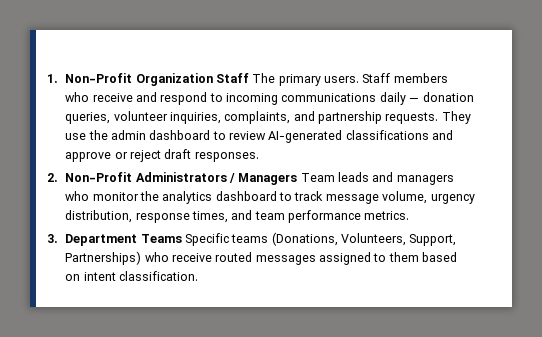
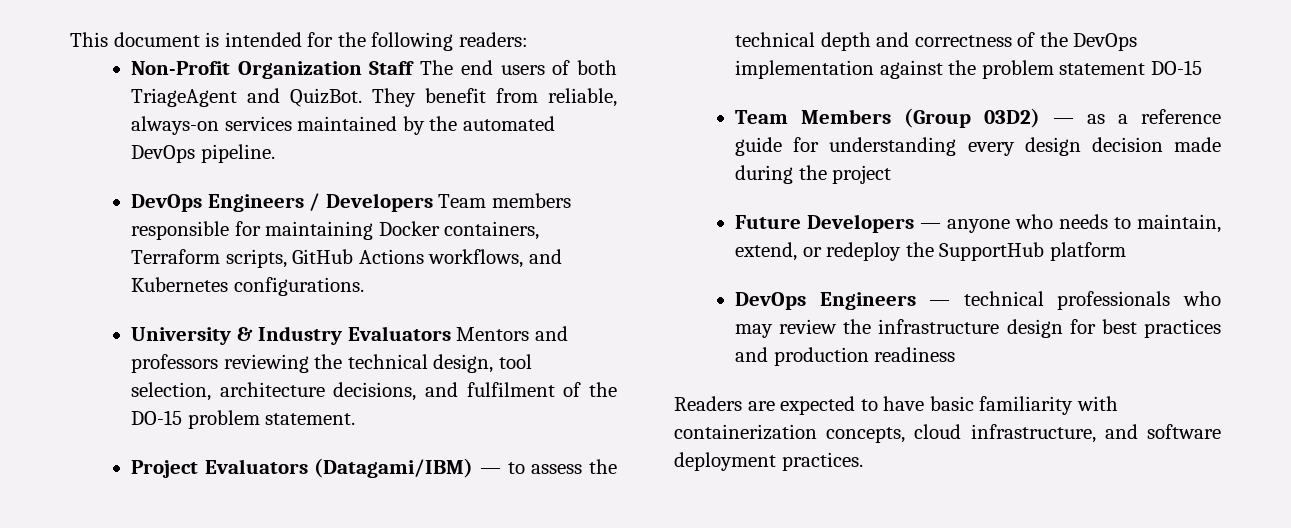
- 1. Non-Profit Organization Staff The primary users. Staff members who receive and respond to incoming communications daily — donation queries, volunteer inquiries, complaints, and partnership requests. They use the admin dashboard to review AI-generated classifications and approve or reject draft responses.
- 2. Non-Profit Administrators / Managers Team leads and managers who monitor the analytics dashboard to track message volume, urgency distribution, response times, and team performance metrics.
- 3. Department Teams Specific teams (Donations, Volunteers, Support, Partnerships) who receive routed messages assigned to them based on intent classification.
+ This document is intended for the following readers:
+ Non-Profit Organization Staff The end users of both TriageAgent and QuizBot. They benefit from reliable, always-on services maintained by the automated DevOps pipeline.
+ DevOps Engineers / Developers Team members responsible for maintaining Docker containers, Terraform scripts, GitHub Actions workflows, and Kubernetes configurations.
+ University & Industry Evaluators Mentors and professors reviewing the technical design, tool selection, architecture decisions, and fulfilment of the DO-15 problem statement.
+ Project Evaluators (Datagami/IBM) — to assess the technical depth and correctness of the DevOps implementation against the problem statement DO-15
+ Team Members (Group 03D2) — as a reference guide for understanding every design decision made during the project
+ Future Developers — anyone who needs to maintain, extend, or redeploy the SupportHub platform
+ DevOps Engineers — technical professionals who may review the infrastructure design for best practices and production readiness
+ Readers are expected to have basic familiarity with containerization concepts, cloud infrastructure, and software deployment practices.

